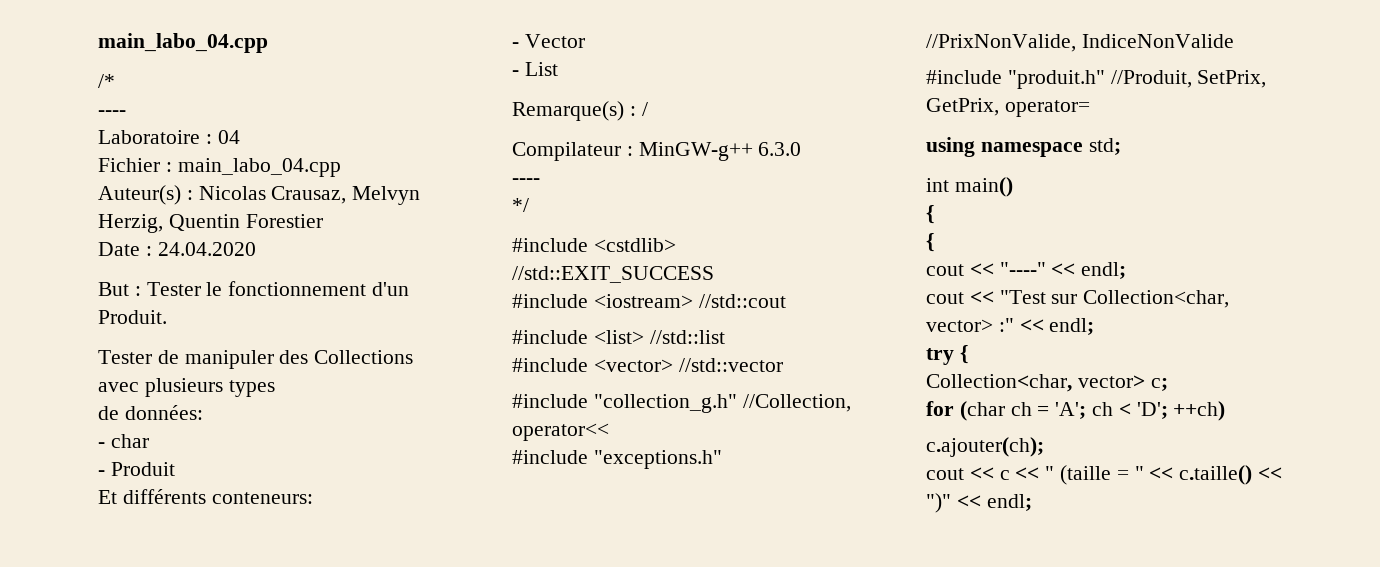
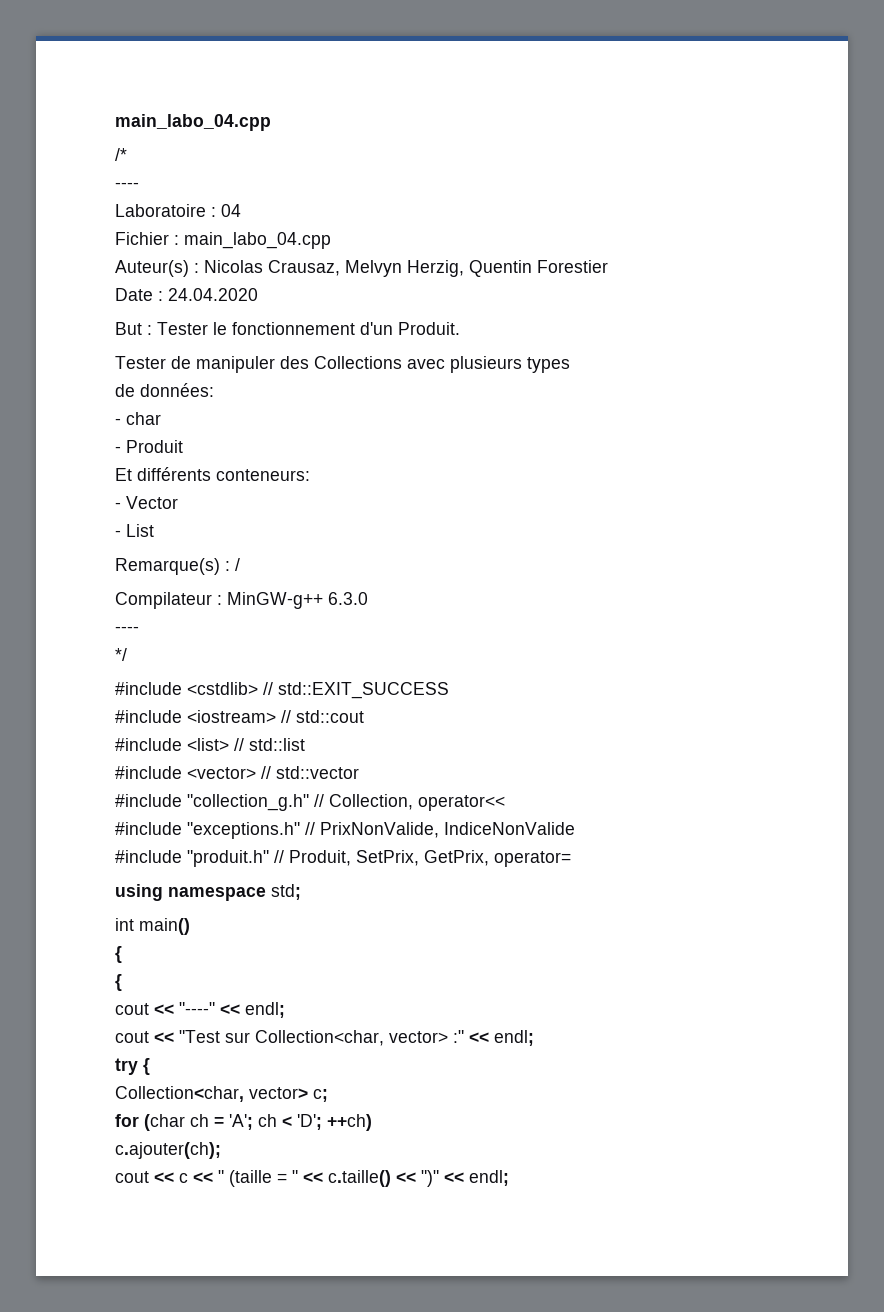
- #include <cstdlib> //std::EXIT_SUCCESS
+ #include <cstdlib> // std::EXIT_SUCCESS
- #include <iostream> //std::cout
+ #include <iostream> // std::cout
- #include <list> //std::list
+ #include <list> // std::list
- #include <vector> //std::vector
+ #include <vector> // std::vector
- #include "collection_g.h" //Collection, operator<<
+ #include "collection_g.h" // Collection, operator<<
- #include "exceptions.h" //PrixNonValide, IndiceNonValide
+ #include "exceptions.h" // PrixNonValide, IndiceNonValide
- #include "produit.h" //Produit, SetPrix, GetPrix, operator=
+ #include "produit.h" // Produit, SetPrix, GetPrix, operator=

